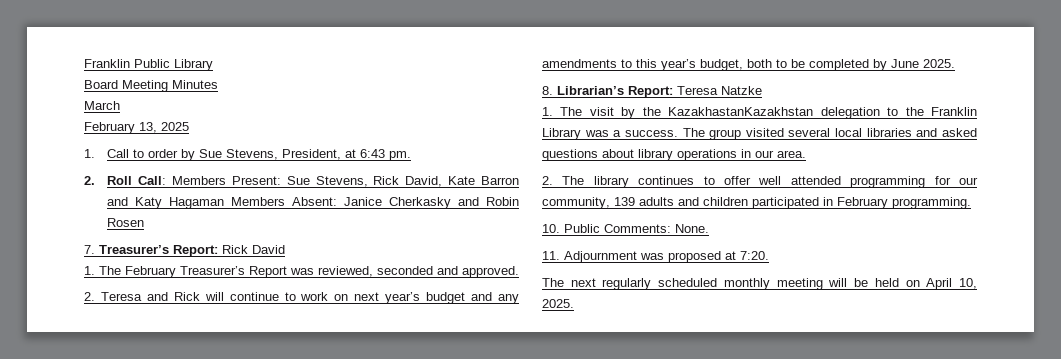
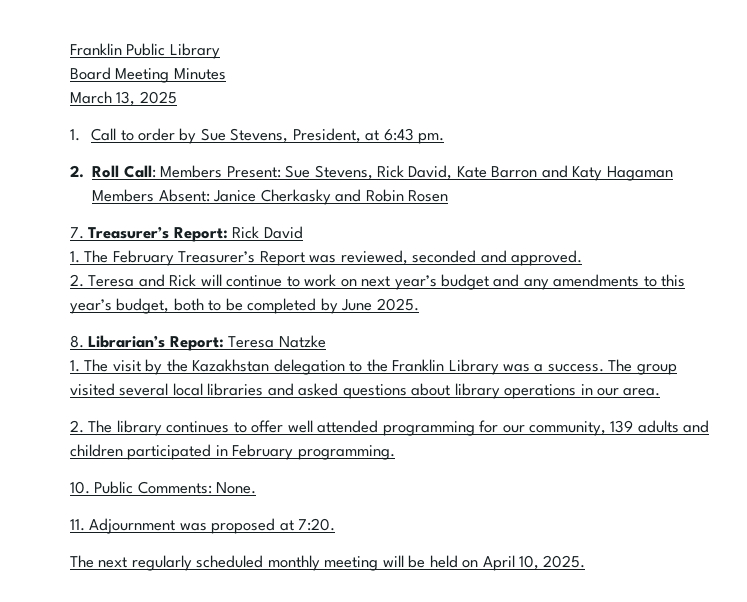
- March
- February 13, 2025
+ March 13, 2025
- 1. The visit by the KazakhastanKazakhstan delegation to the Franklin Library was a success.
+ 1. The visit by the Kazakhstan delegation to the Franklin Library was a success.

